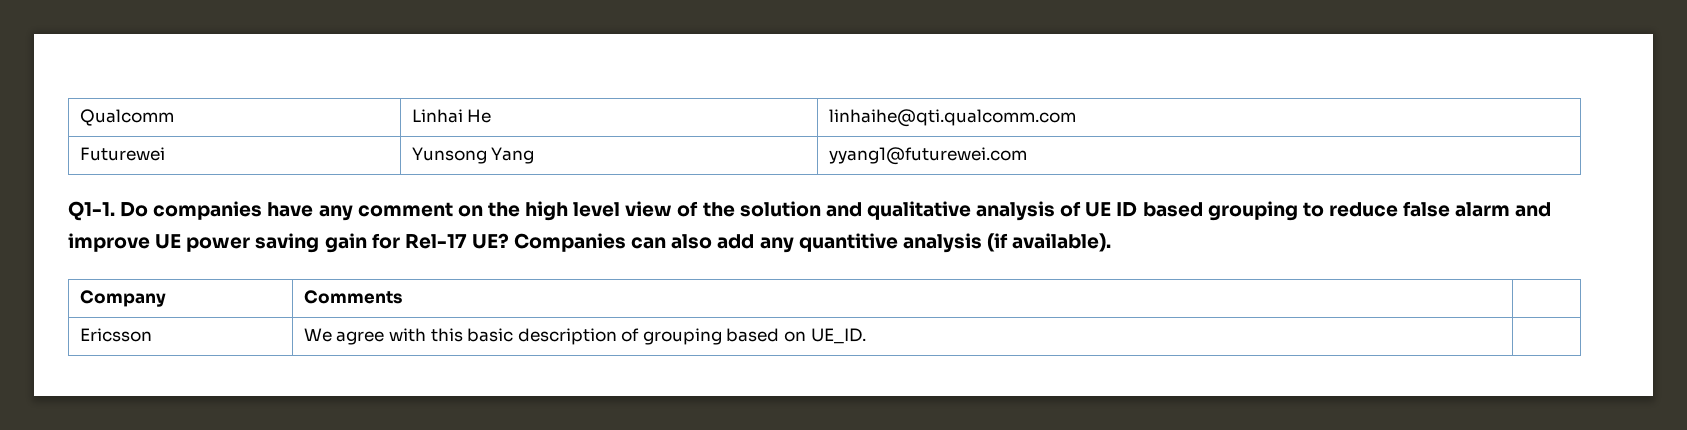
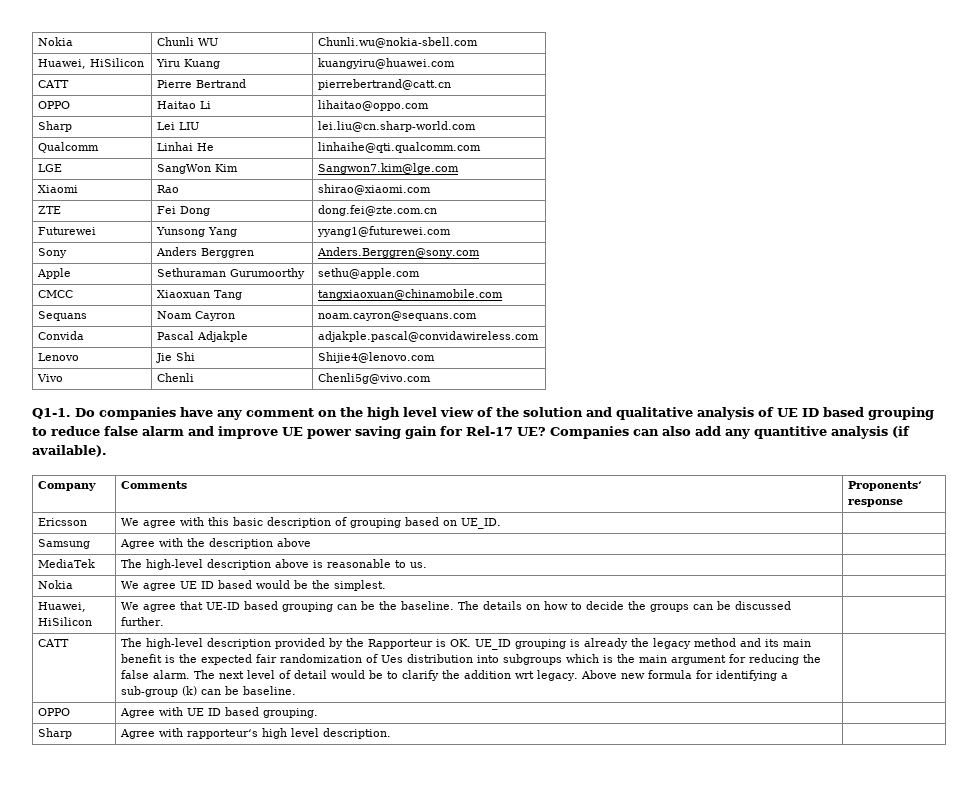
+ Nokia | Chunli WU | Chunli.wu@nokia-sbell.com
+ Huawei, HiSilicon | Yiru Kuang | kuangyiru@huawei.com
+ CATT | Pierre Bertrand | pierrebertrand@catt.cn
+ OPPO | Haitao Li | lihaitao@oppo.com
+ Sharp | Lei LIU | lei.liu@cn.sharp-world.com
  Qualcomm | Linhai He | linhaihe@qti.qualcomm.com
+ LGE | SangWon Kim | Sangwon7.kim@lge.com
+ Xiaomi | Rao | shirao@xiaomi.com
+ ZTE | Fei Dong | dong.fei@zte.com.cn
  Futurewei | Yunsong Yang | yyang1@futurewei.com
+ Sony | Anders Berggren | Anders.Berggren@sony.com
+ Apple | Sethuraman Gurumoorthy | sethu@apple.com
+ CMCC | Xiaoxuan Tang | tangxiaoxuan@chinamobile.com
+ Sequans | Noam Cayron | noam.cayron@sequans.com
+ Convida | Pascal Adjakple | adjakple.pascal@convidawireless.com
+ Lenovo | Jie Shi | Shijie4@lenovo.com
+ Vivo | Chenli | Chenli5g@vivo.com
- Company | Comments |
+ Company | Comments | Proponents‘ response
+ Samsung | Agree with the description above |
+ MediaTek | The high-level description above is reasonable to us. |
+ Nokia | We agree UE ID based would be the simplest. |
+ Huawei, HiSilicon | We agree that UE-ID based grouping can be the baseline. The details on how to decide the groups can be discussed further. |
+ CATT | The high-level description provided by the Rapporteur is OK. UE_ID grouping is already the legacy method and its main benefit is the expected fair randomization of Ues distribution into subgroups which is the main argument for reducing the false alarm. The next level of detail would be to clarify the addition wrt legacy. Above new formula for identifying a sub-group (k) can be baseline. |
+ OPPO | Agree with UE ID based grouping. |
+ Sharp | Agree with rapporteur‘s high level description. |

